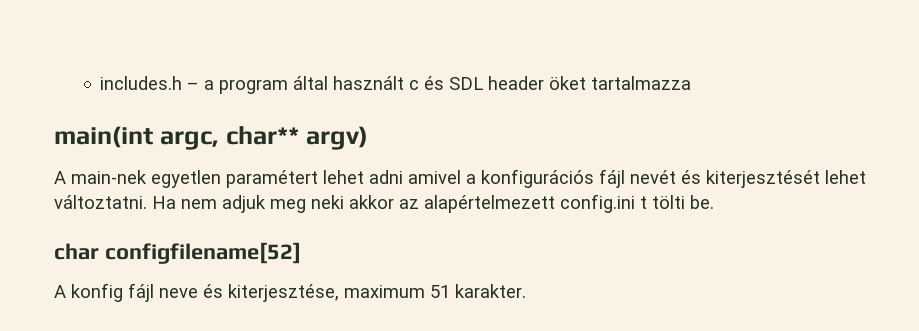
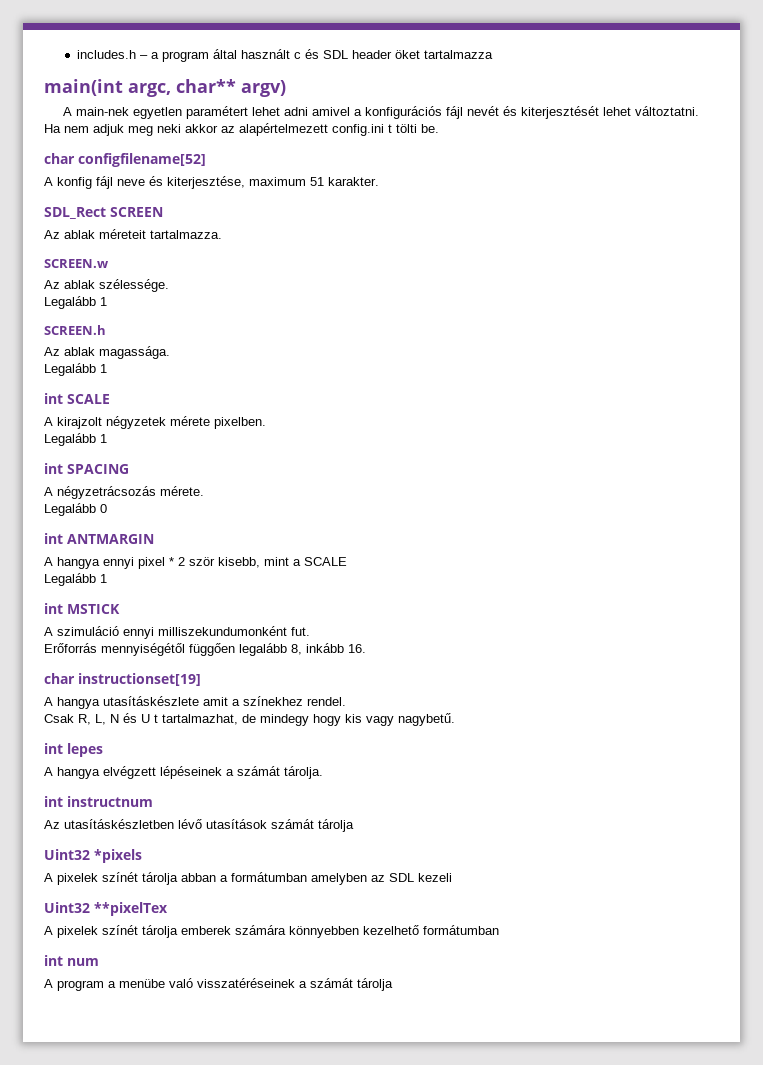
+ SDL_Rect SCREEN
+ Az ablak méreteit tartalmazza.
+ SCREEN.w
+ Az ablak szélessége.
+ Legalább 1
+ SCREEN.h
+ Az ablak magassága.
+ Legalább 1
+ int SCALE
+ A kirajzolt négyzetek mérete pixelben.
+ Legalább 1
+ int SPACING
+ A négyzetrácsozás mérete.
+ Legalább 0
+ int ANTMARGIN
+ A hangya ennyi pixel * 2 ször kisebb, mint a SCALE
+ Legalább 1
+ int MSTICK
+ A szimuláció ennyi milliszekundumonként fut.
+ Erőforrás mennyiségétől függően legalább 8, inkább 16.
+ char instructionset[19]
+ A hangya utasításkészlete amit a színekhez rendel.
+ Csak R, L, N és U t tartalmazhat, de mindegy hogy kis vagy nagybetű.
+ int lepes
+ A hangya elvégzett lépéseinek a számát tárolja.
+ int instructnum
+ Az utasításkészletben lévő utasítások számát tárolja
+ Uint32 *pixels
+ A pixelek színét tárolja abban a formátumban amelyben az SDL kezeli
+ Uint32 **pixelTex
+ A pixelek színét tárolja emberek számára könnyebben kezelhető formátumban
+ int num
+ A program a menübe való visszatéréseinek a számát tárolja

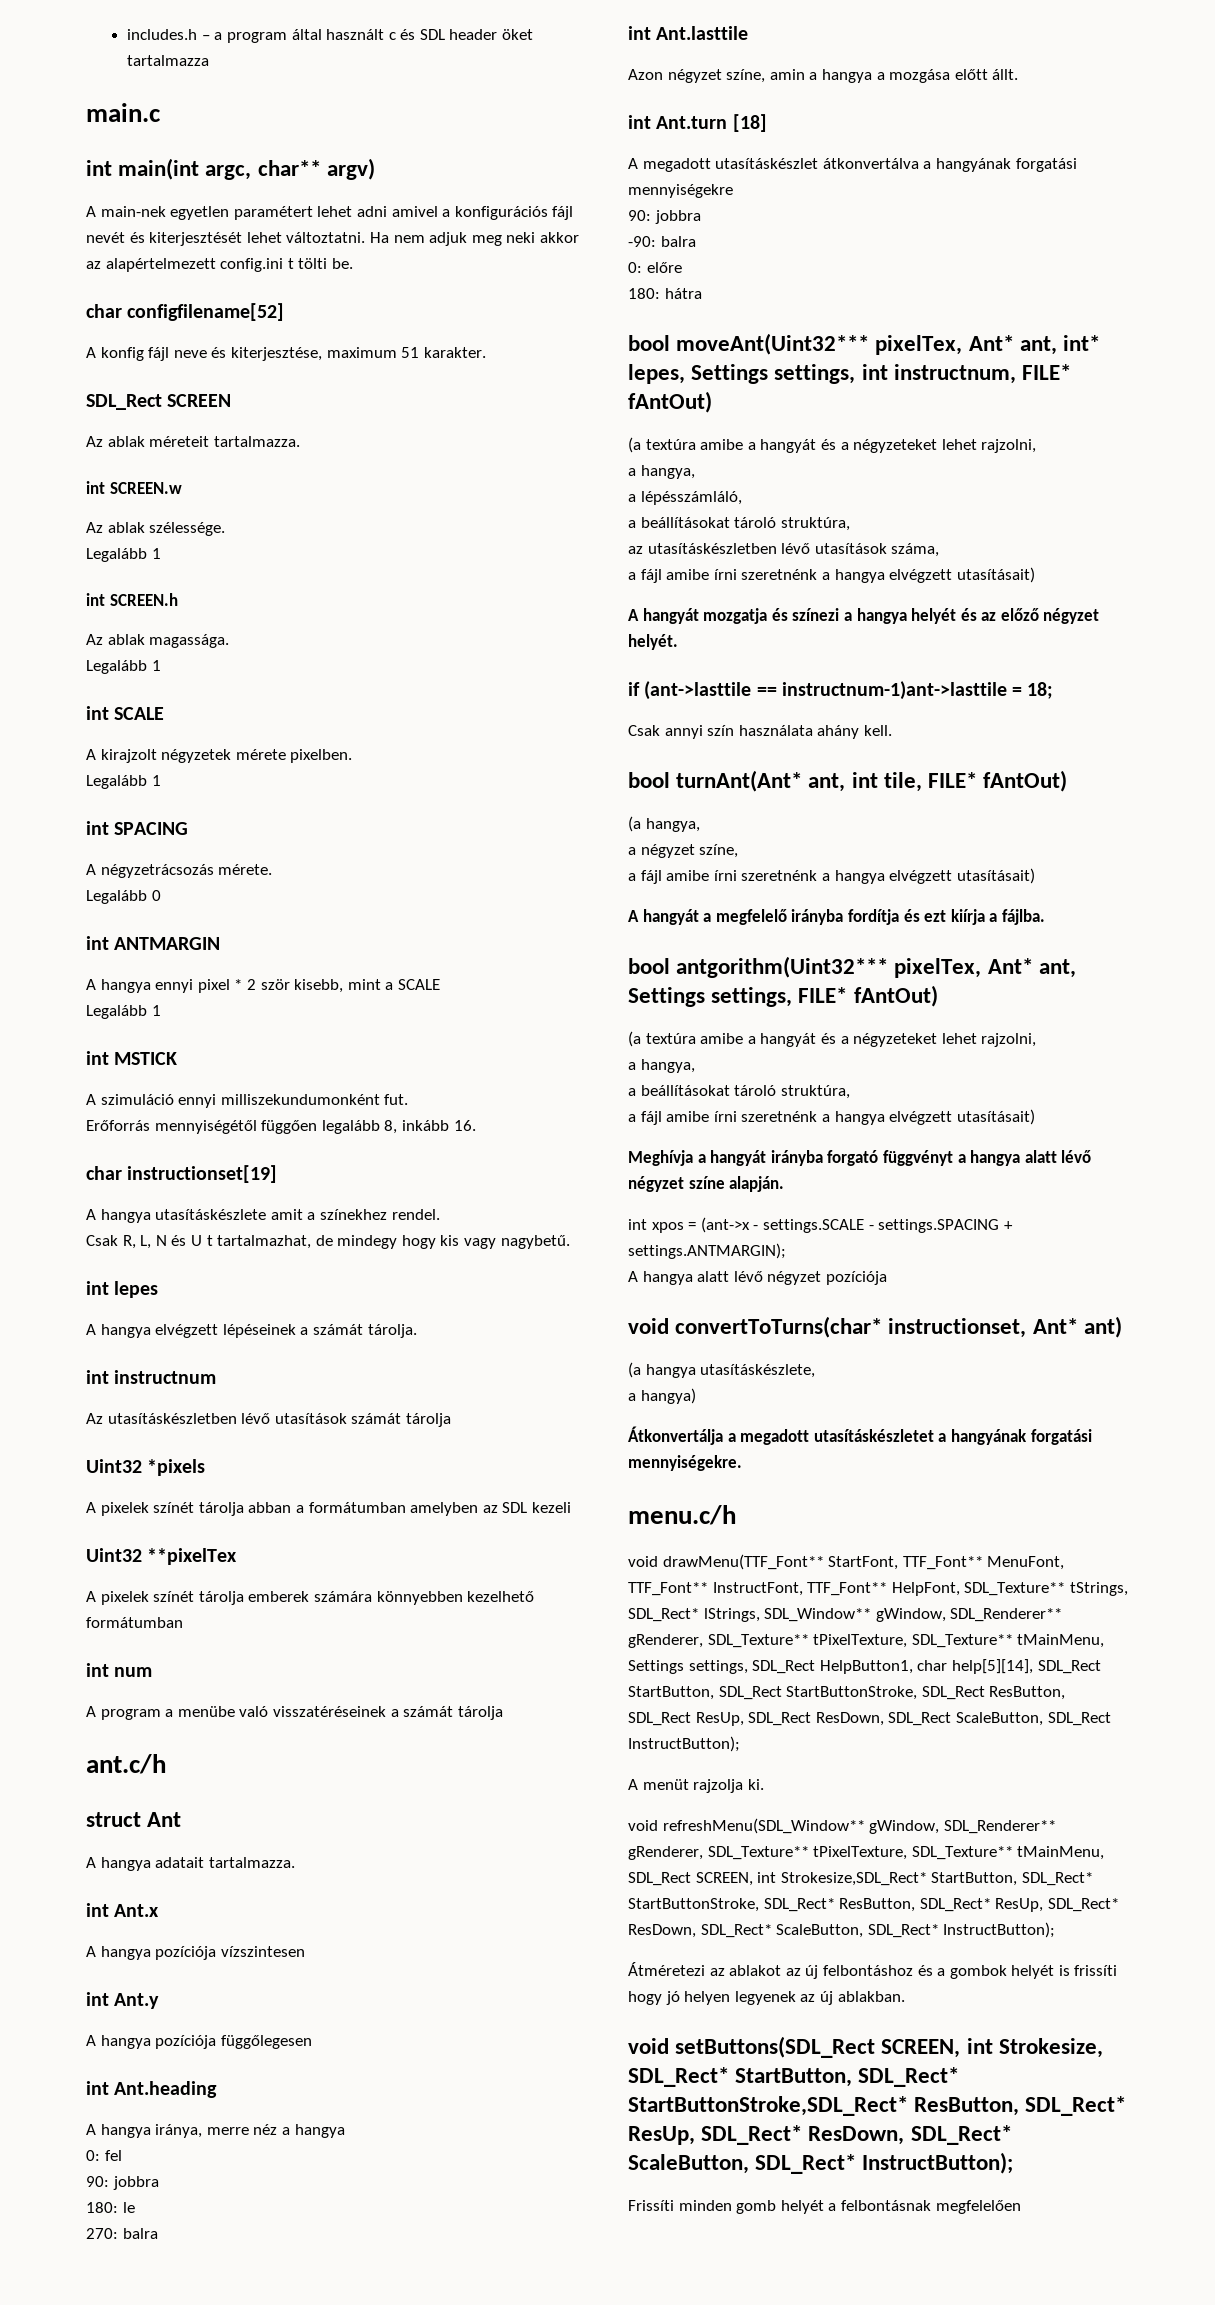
- main(int argc, char** argv)
+ main.c
+ int main(int argc, char** argv)
- SCREEN.w
+ int SCREEN.w
- SCREEN.h
+ int SCREEN.h
+ ant.c/h
+ struct Ant
+ A hangya adatait tartalmazza.
+ int Ant.x
+ A hangya pozíciója vízszintesen
+ int Ant.y
+ A hangya pozíciója függőlegesen
+ int Ant.heading
+ A hangya iránya, merre néz a hangya
+ 0: fel
+ 90: jobbra
+ 180: le
+ 270: balra
+ int Ant.lasttile
+ Azon négyzet színe, amin a hangya a mozgása előtt állt.
+ int Ant.turn [18]
+ A megadott utasításkészlet átkonvertálva a hangyának forgatási mennyiségekre
+ 90: jobbra
+ -90: balra
+ 0: előre
+ 180: hátra
+ bool moveAnt(Uint32*** pixelTex, Ant* ant, int* lepes, Settings settings, int instructnum, FILE* fAntOut)
+ (a textúra amibe a hangyát és a négyzeteket lehet rajzolni,
+ a hangya,
+ a lépésszámláló,
+ a beállításokat tároló struktúra,
+ az utasításkészletben lévő utasítások száma,
+ a fájl amibe írni szeretnénk a hangya elvégzett utasításait)
+ A hangyát mozgatja és színezi a hangya helyét és az előző négyzet helyét.
+ if (ant->lasttile == instructnum-1)ant->lasttile = 18;
+ Csak annyi szín használata ahány kell.
+ bool turnAnt(Ant* ant, int tile, FILE* fAntOut)
+ (a hangya,
+ a négyzet színe,
+ a fájl amibe írni szeretnénk a hangya elvégzett utasításait)
+ A hangyát a megfelelő irányba fordítja és ezt kiírja a fájlba.
+ bool antgorithm(Uint32*** pixelTex, Ant* ant, Settings settings, FILE* fAntOut)
+ (a textúra amibe a hangyát és a négyzeteket lehet rajzolni,
+ a hangya,
+ a beállításokat tároló struktúra,
+ a fájl amibe írni szeretnénk a hangya elvégzett utasításait)
+ Meghívja a hangyát irányba forgató függvényt a hangya alatt lévő négyzet színe alapján.
+ int xpos = (ant->x - settings.SCALE - settings.SPACING + settings.ANTMARGIN);
+ A hangya alatt lévő négyzet pozíciója
+ void convertToTurns(char* instructionset, Ant* ant)
+ (a hangya utasításkészlete,
+ a hangya)
+ Átkonvertálja a megadott utasításkészletet a hangyának forgatási mennyiségekre.
+ menu.c/h
+ void drawMenu(TTF_Font** StartFont, TTF_Font** MenuFont, TTF_Font** InstructFont, TTF_Font** HelpFont, SDL_Texture** tStrings, SDL_Rect* lStrings, SDL_Window** gWindow, SDL_Renderer** gRenderer, SDL_Texture** tPixelTexture, SDL_Texture** tMainMenu, Settings settings, SDL_Rect HelpButton1, char help[5][14], SDL_Rect StartButton, SDL_Rect StartButtonStroke, SDL_Rect ResButton, SDL_Rect ResUp, SDL_Rect ResDown, SDL_Rect ScaleButton, SDL_Rect InstructButton);
+ A menüt rajzolja ki.
+ void refreshMenu(SDL_Window** gWindow, SDL_Renderer** gRenderer, SDL_Texture** tPixelTexture, SDL_Texture** tMainMenu, SDL_Rect SCREEN, int Strokesize,SDL_Rect* StartButton, SDL_Rect* StartButtonStroke, SDL_Rect* ResButton, SDL_Rect* ResUp, SDL_Rect* ResDown, SDL_Rect* ScaleButton, SDL_Rect* InstructButton);
+ Átméretezi az ablakot az új felbontáshoz és a gombok helyét is frissíti hogy jó helyen legyenek az új ablakban.
+ void setButtons(SDL_Rect SCREEN, int Strokesize, SDL_Rect* StartButton, SDL_Rect* StartButtonStroke,SDL_Rect* ResButton, SDL_Rect* ResUp, SDL_Rect* ResDown, SDL_Rect* ScaleButton, SDL_Rect* InstructButton);
+ Frissíti minden gomb helyét a felbontásnak megfelelően

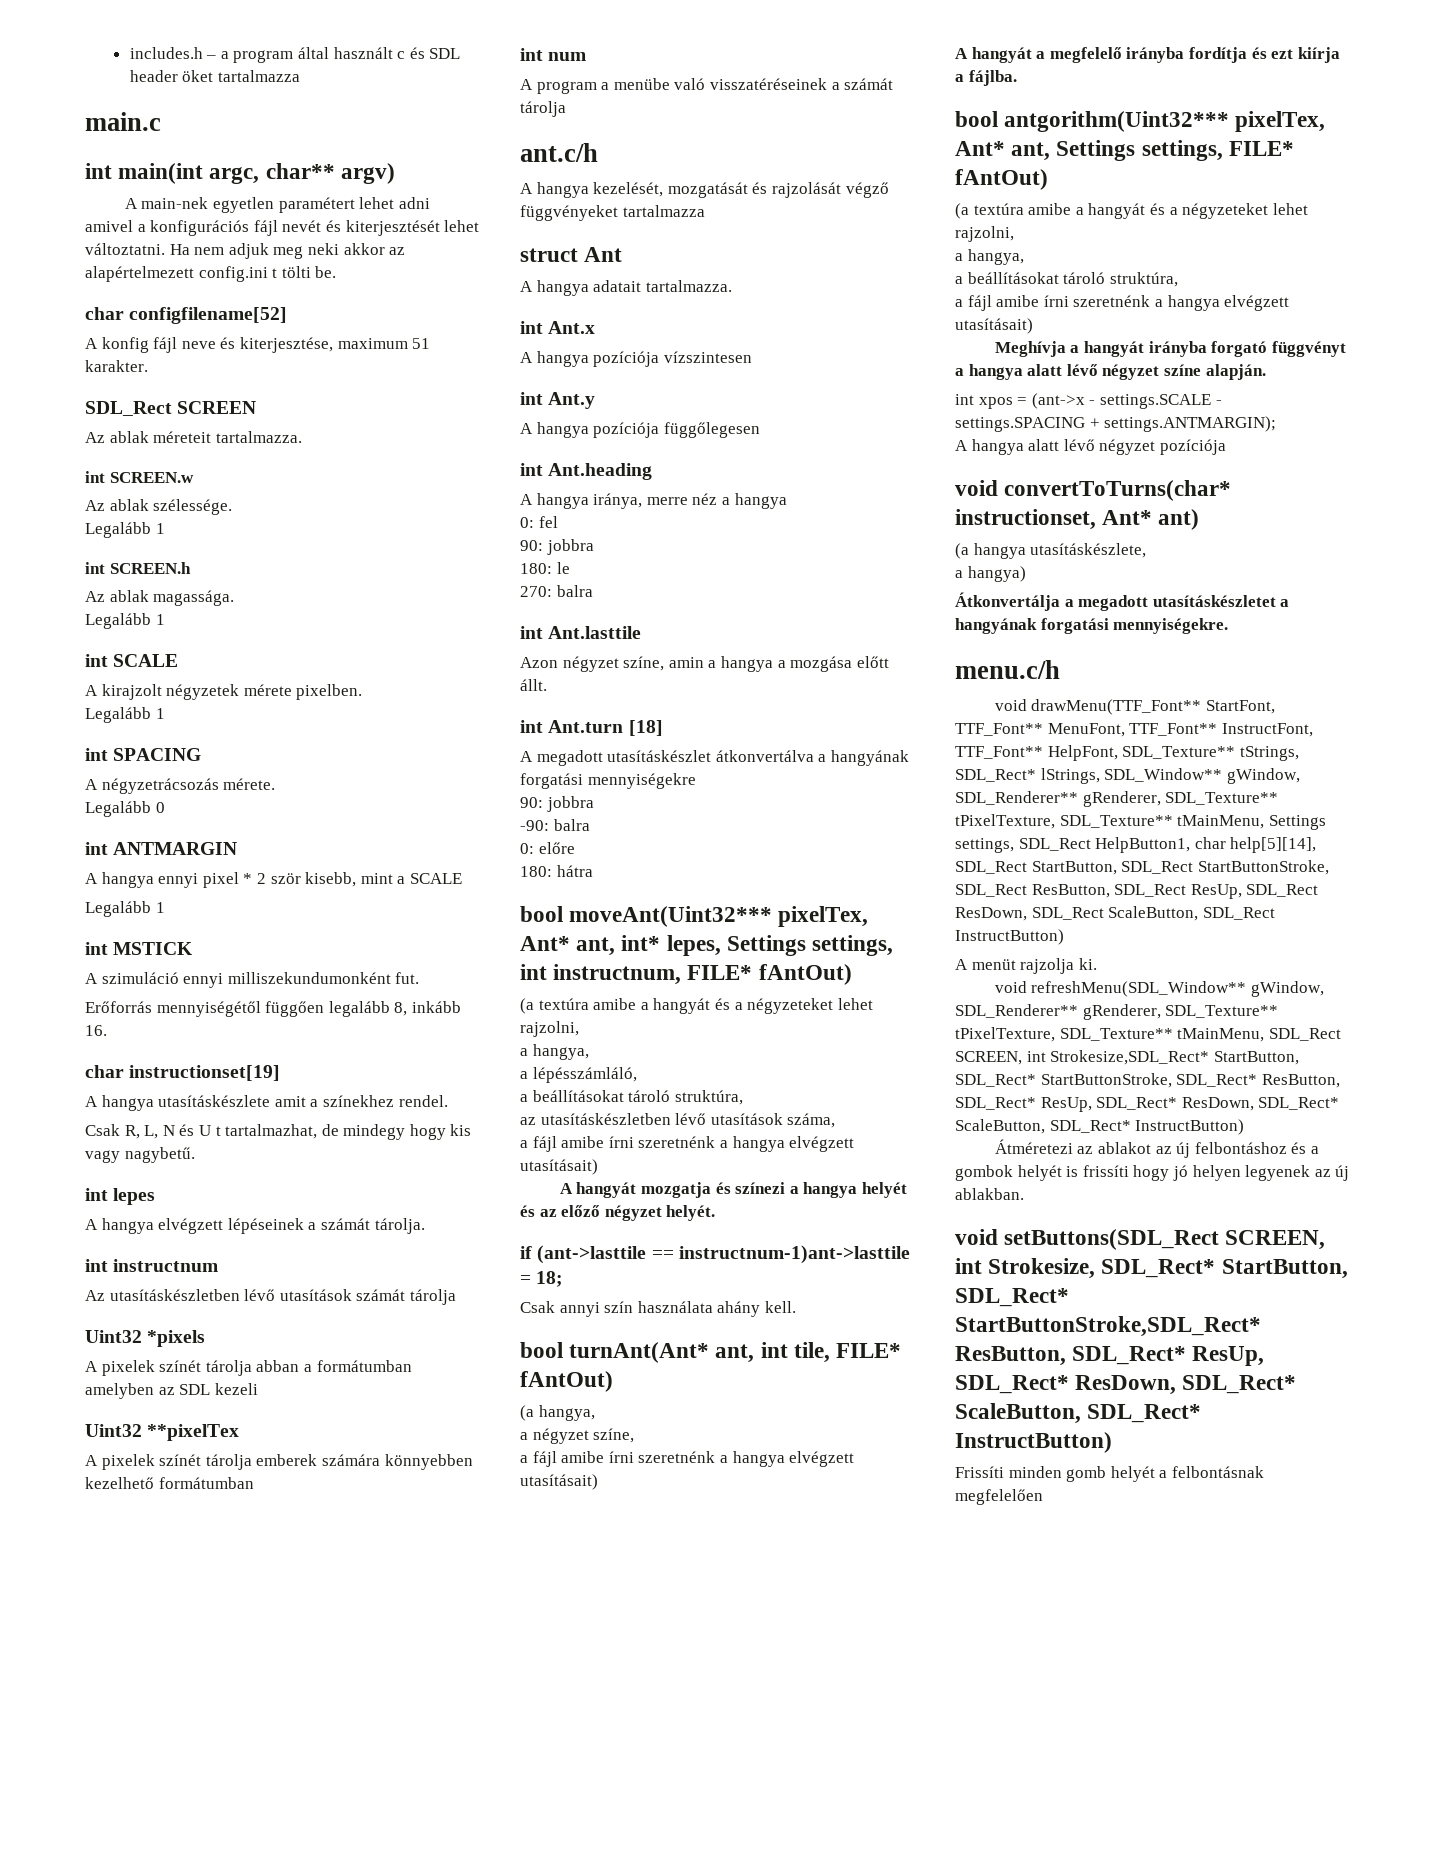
+ A hangya kezelését, mozgatását és rajzolását végző függvényeket tartalmazza
- void drawMenu(TTF_Font** StartFont, TTF_Font** MenuFont, TTF_Font** InstructFont, TTF_Font** HelpFont, SDL_Texture** tStrings, SDL_Rect* lStrings, SDL_Window** gWindow, SDL_Renderer** gRenderer, SDL_Texture** tPixelTexture, SDL_Texture** tMainMenu, Settings settings, SDL_Rect HelpButton1, char help[5][14], SDL_Rect StartButton, SDL_Rect StartButtonStroke, SDL_Rect ResButton, SDL_Rect ResUp, SDL_Rect ResDown, SDL_Rect ScaleButton, SDL_Rect InstructButton);
+ void drawMenu(TTF_Font** StartFont, TTF_Font** MenuFont, TTF_Font** InstructFont, TTF_Font** HelpFont, SDL_Texture** tStrings, SDL_Rect* lStrings, SDL_Window** gWindow, SDL_Renderer** gRenderer, SDL_Texture** tPixelTexture, SDL_Texture** tMainMenu, Settings settings, SDL_Rect HelpButton1, char help[5][14], SDL_Rect StartButton, SDL_Rect StartButtonStroke, SDL_Rect ResButton, SDL_Rect ResUp, SDL_Rect ResDown, SDL_Rect ScaleButton, SDL_Rect InstructButton)
- void refreshMenu(SDL_Window** gWindow, SDL_Renderer** gRenderer, SDL_Texture** tPixelTexture, SDL_Texture** tMainMenu, SDL_Rect SCREEN, int Strokesize,SDL_Rect* StartButton, SDL_Rect* StartButtonStroke, SDL_Rect* ResButton, SDL_Rect* ResUp, SDL_Rect* ResDown, SDL_Rect* ScaleButton, SDL_Rect* InstructButton);
+ void refreshMenu(SDL_Window** gWindow, SDL_Renderer** gRenderer, SDL_Texture** tPixelTexture, SDL_Texture** tMainMenu, SDL_Rect SCREEN, int Strokesize,SDL_Rect* StartButton, SDL_Rect* StartButtonStroke, SDL_Rect* ResButton, SDL_Rect* ResUp, SDL_Rect* ResDown, SDL_Rect* ScaleButton, SDL_Rect* InstructButton)
- void setButtons(SDL_Rect SCREEN, int Strokesize, SDL_Rect* StartButton, SDL_Rect* StartButtonStroke,SDL_Rect* ResButton, SDL_Rect* ResUp, SDL_Rect* ResDown, SDL_Rect* ScaleButton, SDL_Rect* InstructButton);
+ void setButtons(SDL_Rect SCREEN, int Strokesize, SDL_Rect* StartButton, SDL_Rect* StartButtonStroke,SDL_Rect* ResButton, SDL_Rect* ResUp, SDL_Rect* ResDown, SDL_Rect* ScaleButton, SDL_Rect* InstructButton)

